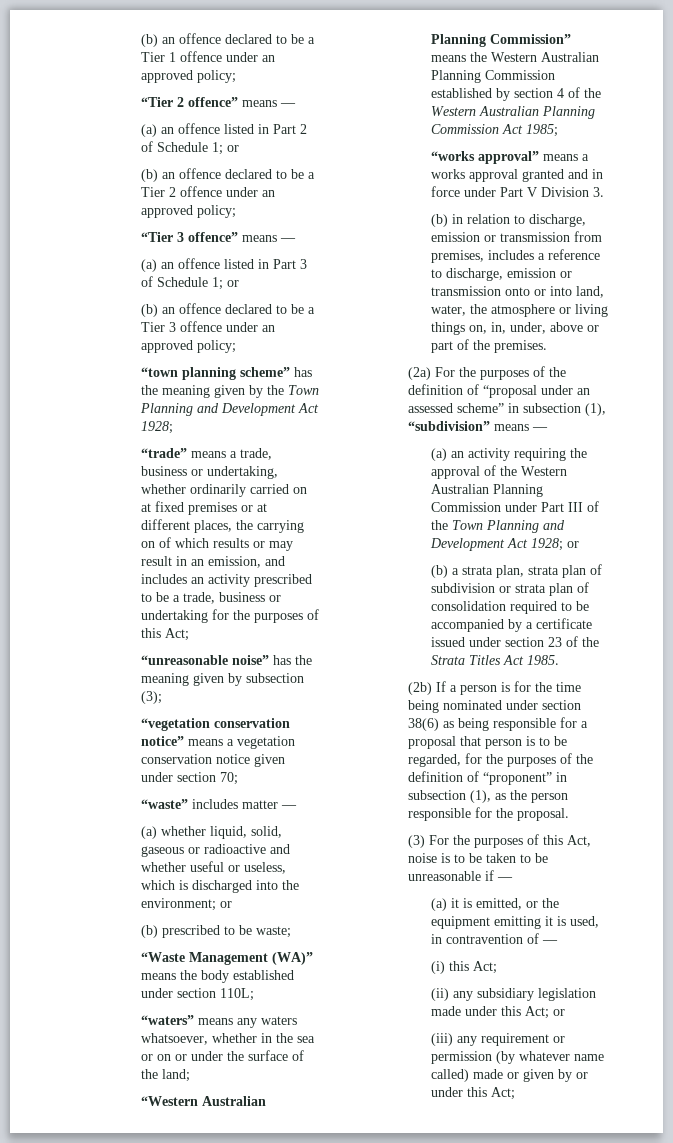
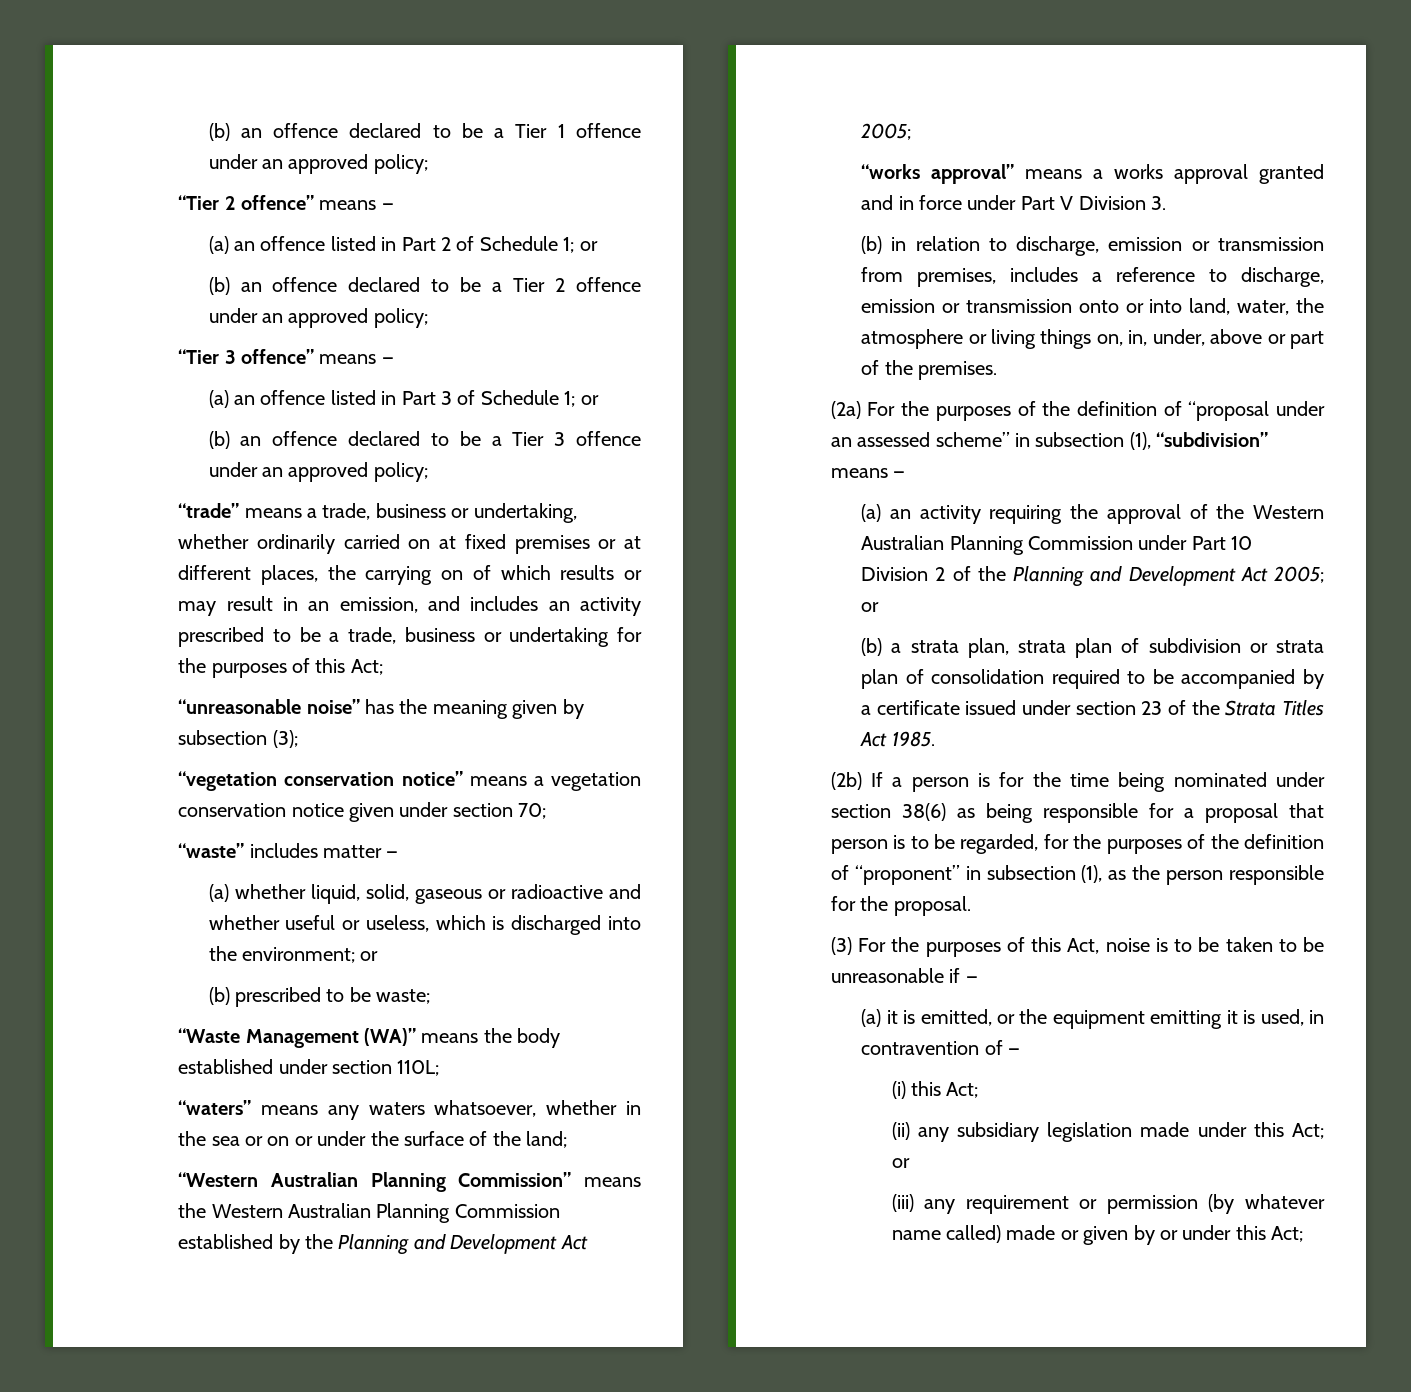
- “town planning scheme” has the meaning given by the Town Planning and Development Act 1928;
- “Western Australian Planning Commission” means the Western Australian Planning Commission established by section 4 of the Western Australian Planning Commission Act 1985;
+ “Western Australian Planning Commission” means the Western Australian Planning Commission established by the Planning and Development Act 2005;
- (a) an activity requiring the approval of the Western Australian Planning Commission under Part III of the Town Planning and Development Act 1928; or
+ (a) an activity requiring the approval of the Western Australian Planning Commission under Part 10 Division 2 of the Planning and Development Act 2005; or

